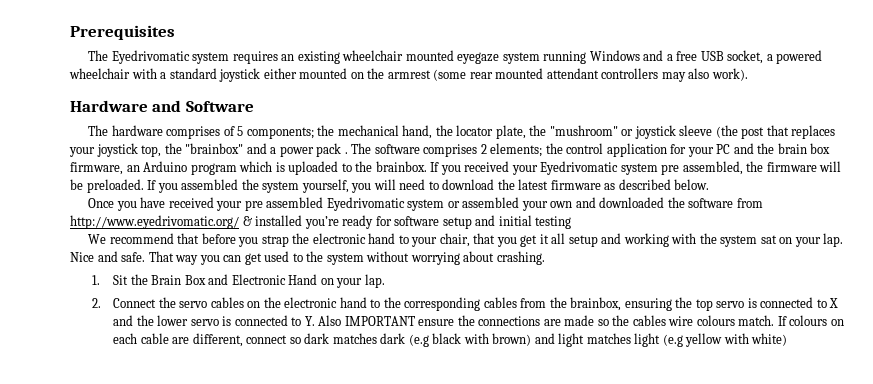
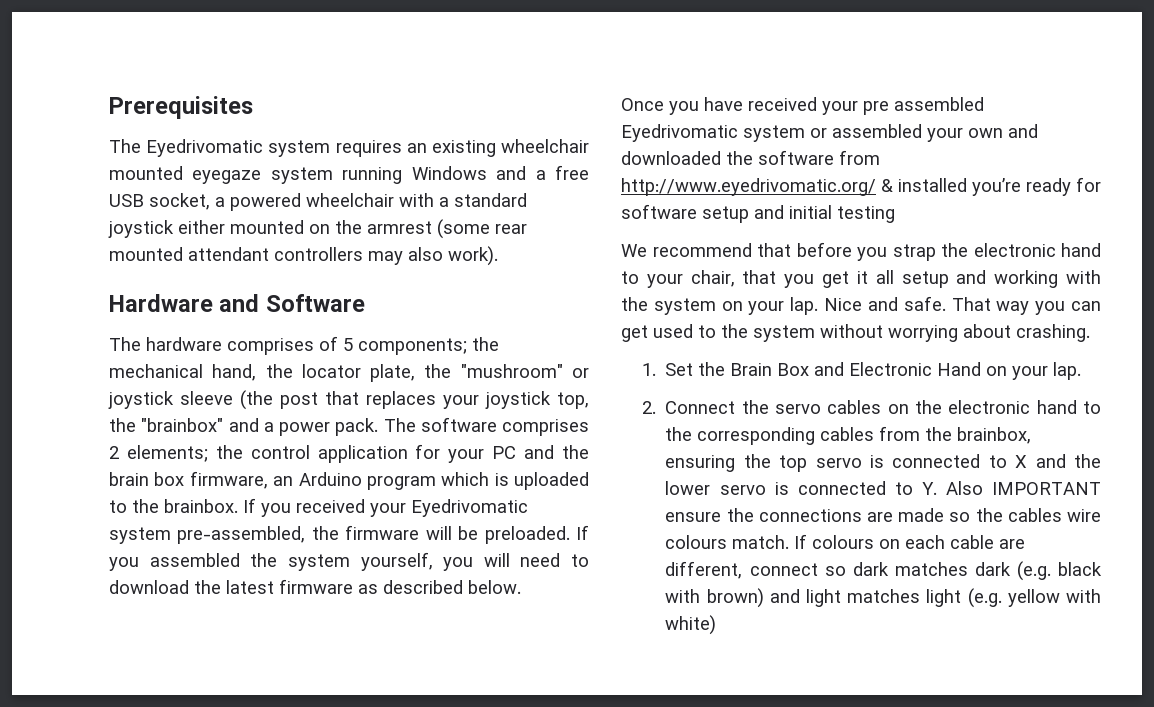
- The hardware comprises of 5 components; the mechanical hand, the locator plate, the "mushroom" or joystick sleeve (the post that replaces your joystick top, the "brainbox" and a power pack .
+ The hardware comprises of 5 components; the mechanical hand, the locator plate, the "mushroom" or joystick sleeve (the post that replaces your joystick top, the "brainbox" and a power pack.
- If you received your Eyedrivomatic system pre assembled, the firmware will be preloaded.
+ If you received your Eyedrivomatic system pre-assembled, the firmware will be preloaded.
- We recommend that before you strap the electronic hand to your chair, that you get it all setup and working with the system sat on your lap.
+ We recommend that before you strap the electronic hand to your chair, that you get it all setup and working with the system on your lap.
- 1. Sit the Brain Box and Electronic Hand on your lap.
+ 1. Set the Brain Box and Electronic Hand on your lap.
- If colours on each cable are different, connect so dark matches dark (e.g black with brown) and light matches light (e.g yellow with white)
+ If colours on each cable are different, connect so dark matches dark (e.g. black with brown) and light matches light (e.g. yellow with white)

